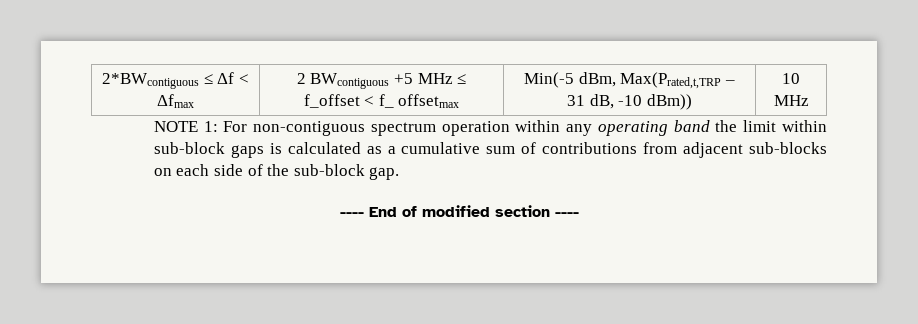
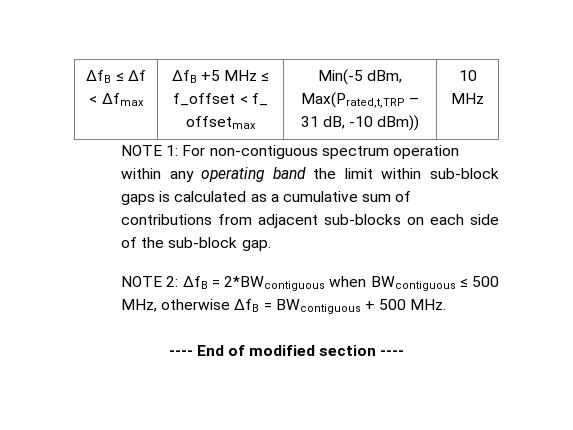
- 2*BWcontiguous ≤ Δf < Δfmax | 2 BWcontiguous +5 MHz ≤ f_offset < f_ offsetmax | Min(-5 dBm, Max(Prated,t,TRP – 31 dB, -10 dBm)) | 10 MHz
+ ΔfB ≤ Δf < Δfmax | ΔfB +5 MHz ≤ f_offset < f_ offsetmax | Min(-5 dBm, Max(Prated,t,TRP – 31 dB, -10 dBm)) | 10 MHz
+ NOTE 2: ΔfB = 2*BWcontiguous when BWcontiguous ≤ 500 MHz, otherwise ΔfB = BWcontiguous + 500 MHz.

